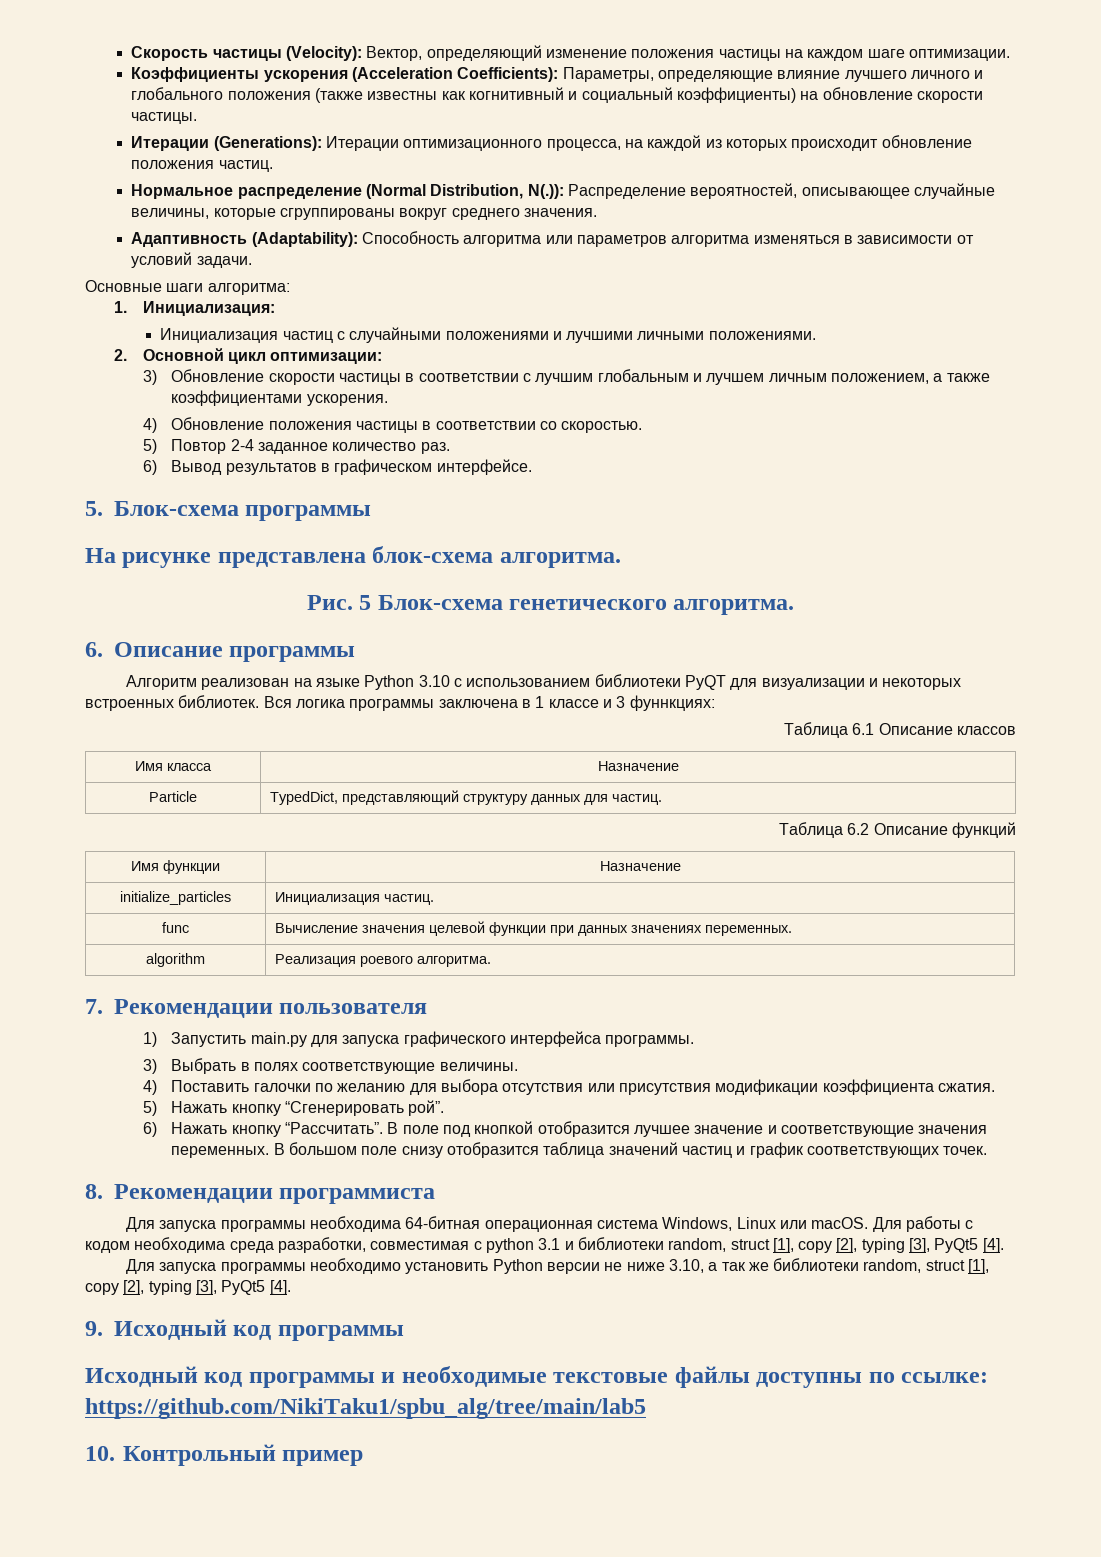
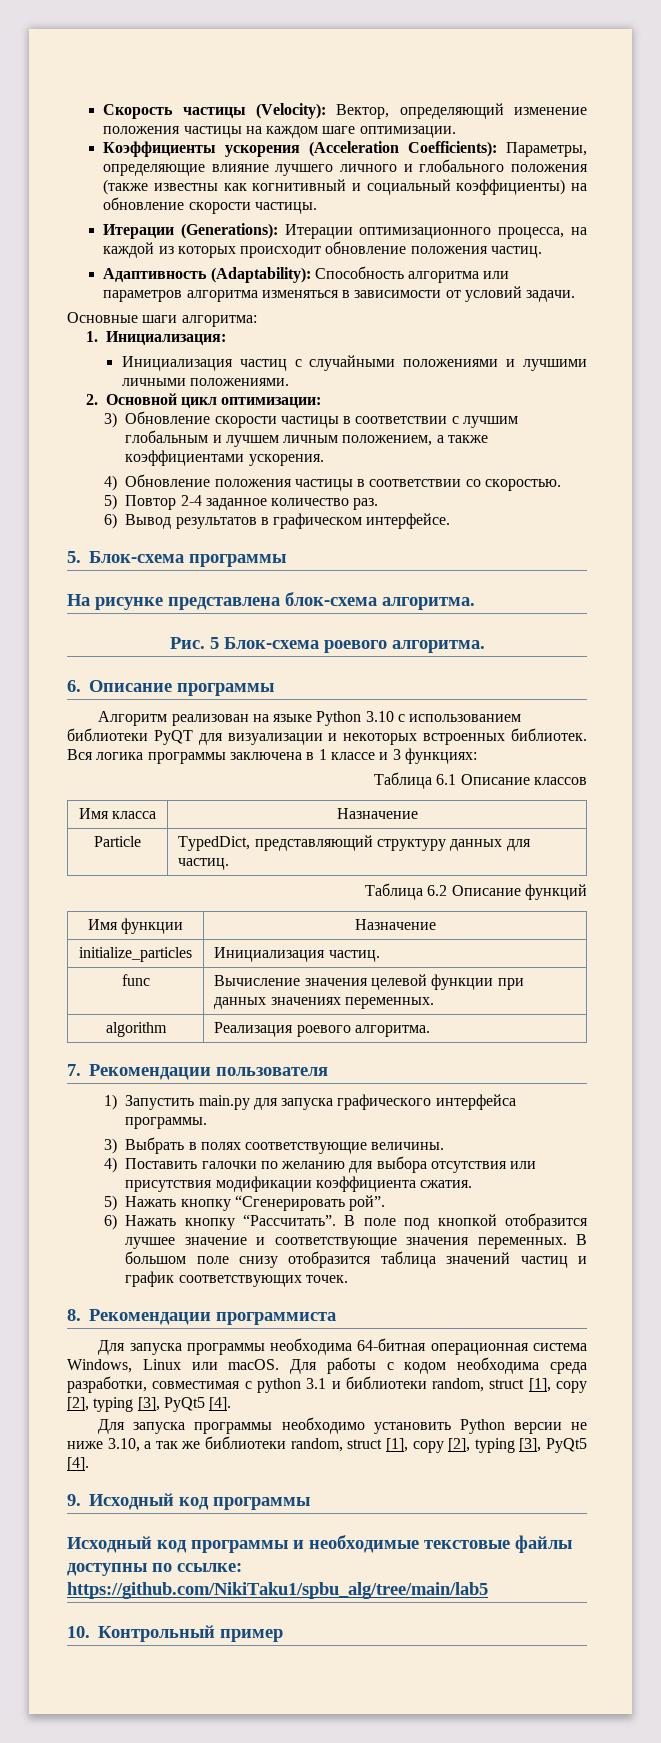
- Нормальное распределение (Normal Distribution, N(.)): Распределение вероятностей, описывающее случайные величины, которые сгруппированы вокруг среднего значения.
- Рис. 5 Блок-схема генетического алгоритма.
+ Рис. 5 Блок-схема роевого алгоритма.
- Вся логика программы заключена в 1 классе и 3 фуннкциях:
+ Вся логика программы заключена в 1 классе и 3 функциях:

